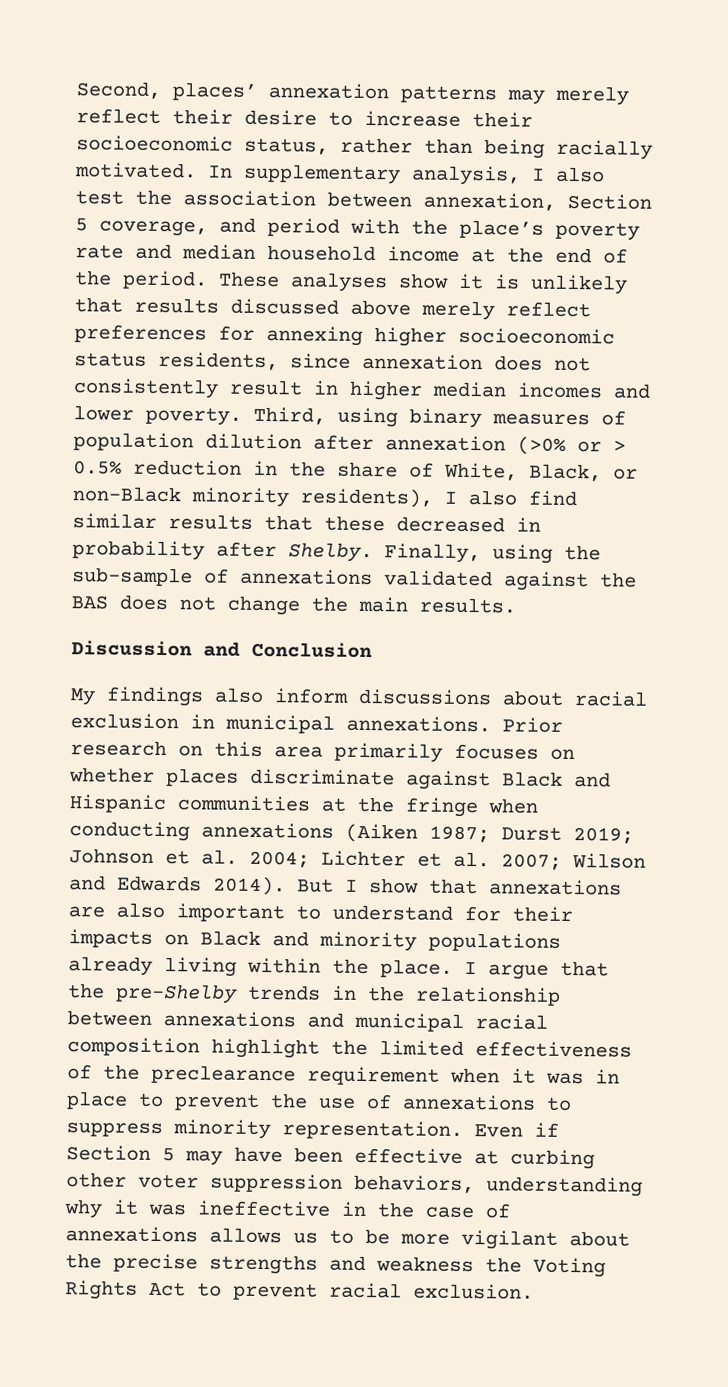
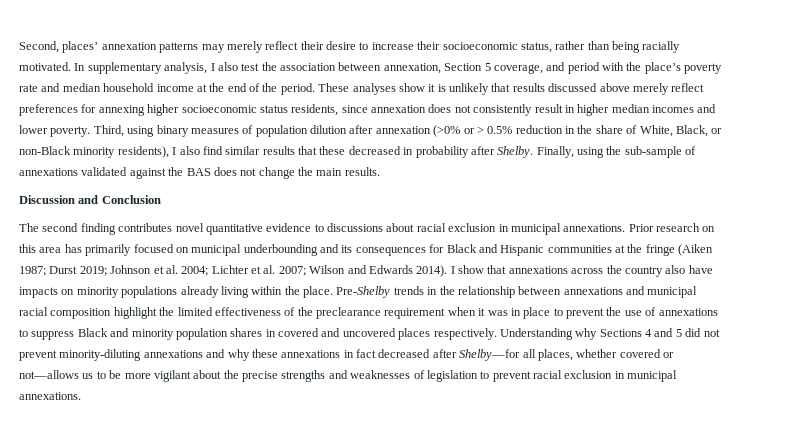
- My findings also inform discussions about racial exclusion in municipal annexations.
+ The second finding contributes novel quantitative evidence to discussions about racial exclusion in municipal annexations.
- Prior research on this area primarily focuses on whether places discriminate against Black and Hispanic communities at the fringe when conducting annexations (Aiken 1987; Durst 2019; Johnson et al. 2004; Lichter et al. 2007; Wilson and Edwards 2014).
+ Prior research on this area has primarily focused on municipal underbounding and its consequences for Black and Hispanic communities at the fringe (Aiken 1987; Durst 2019; Johnson et al. 2004; Lichter et al. 2007; Wilson and Edwards 2014).
- But I show that annexations are also important to understand for their impacts on Black and minority populations already living within the place.
+ I show that annexations across the country also have impacts on minority populations already living within the place.
- I argue that the pre-Shelby trends in the relationship between annexations and municipal racial composition highlight the limited effectiveness of the preclearance requirement when it was in place to prevent the use of annexations to suppress minority representation. Even if Section 5 may have been effective at curbing other voter suppression behaviors, understanding why it was ineffective in the case of annexations allows us to be more vigilant about the precise strengths and weakness the Voting Rights Act to prevent racial exclusion.
+ Pre-Shelby trends in the relationship between annexations and municipal racial composition highlight the limited effectiveness of the preclearance requirement when it was in place to prevent the use of annexations to suppress Black and minority population shares in covered and uncovered places respectively. Understanding why Sections 4 and 5 did not prevent minority-diluting annexations and why these annexations in fact decreased after Shelby—for all places, whether covered or not—allows us to be more vigilant about the precise strengths and weaknesses of legislation to prevent racial exclusion in municipal annexations.

